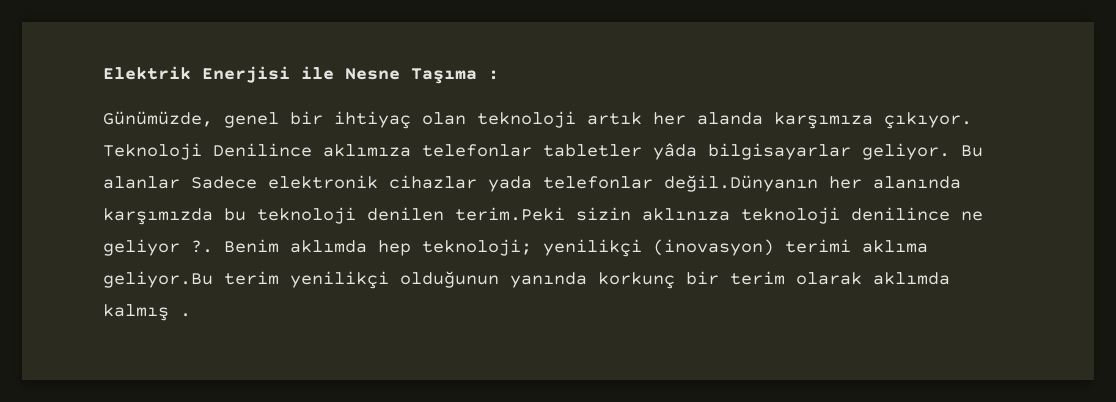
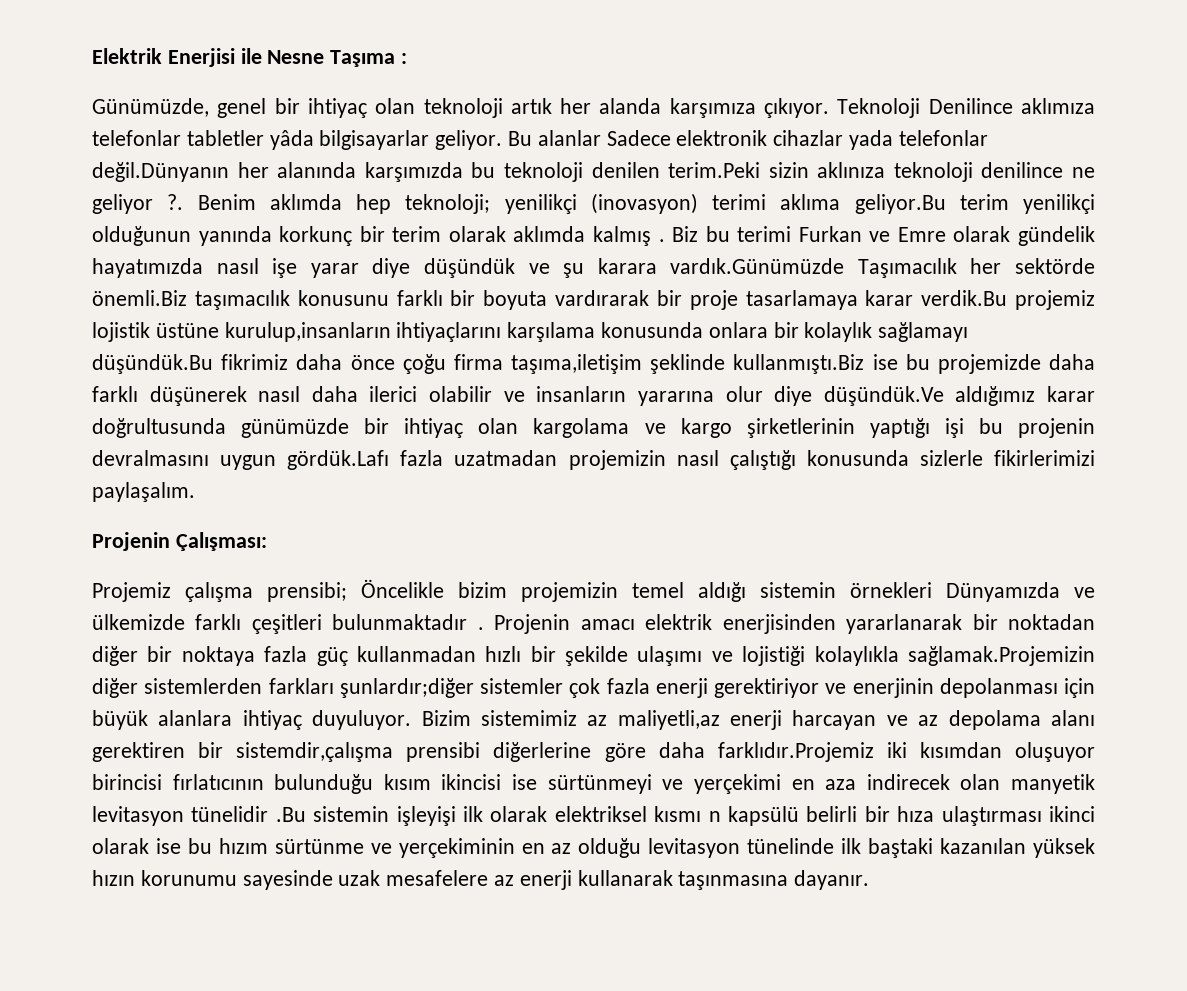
+ Biz bu terimi Furkan ve Emre olarak gündelik hayatımızda nasıl işe yarar diye düşündük ve şu karara vardık.Günümüzde Taşımacılık her sektörde önemli.Biz taşımacılık konusunu farklı bir boyuta vardırarak bir proje tasarlamaya karar verdik.Bu projemiz lojistik üstüne kurulup,insanların ihtiyaçlarını karşılama konusunda onlara bir kolaylık sağlamayı düşündük.Bu fikrimiz daha önce çoğu firma taşıma,iletişim şeklinde kullanmıştı.Biz ise bu projemizde daha farklı düşünerek nasıl daha ilerici olabilir ve insanların yararına olur diye düşündük.Ve aldığımız karar doğrultusunda günümüzde bir ihtiyaç olan kargolama ve kargo şirketlerinin yaptığı işi bu projenin devralmasını uygun gördük.Lafı fazla uzatmadan projemizin nasıl çalıştığı konusunda sizlerle fikirlerimizi paylaşalım.
+ Projenin Çalışması:
+ Projemiz çalışma prensibi; Öncelikle bizim projemizin temel aldığı sistemin örnekleri Dünyamızda ve ülkemizde farklı çeşitleri bulunmaktadır . Projenin amacı elektrik enerjisinden yararlanarak bir noktadan diğer bir noktaya fazla güç kullanmadan hızlı bir şekilde ulaşımı ve lojistiği kolaylıkla sağlamak.Projemizin diğer sistemlerden farkları şunlardır;diğer sistemler çok fazla enerji gerektiriyor ve enerjinin depolanması için büyük alanlara ihtiyaç duyuluyor. Bizim sistemimiz az maliyetli,az enerji harcayan ve az depolama alanı gerektiren bir sistemdir,çalışma prensibi diğerlerine göre daha farklıdır.Projemiz iki kısımdan oluşuyor birincisi fırlatıcının bulunduğu kısım ikincisi ise sürtünmeyi ve yerçekimi en aza indirecek olan manyetik levitasyon tünelidir .Bu sistemin işleyişi ilk olarak elektriksel kısmı n kapsülü belirli bir hıza ulaştırması ikinci olarak ise bu hızım sürtünme ve yerçekiminin en az olduğu levitasyon tünelinde ilk baştaki kazanılan yüksek hızın korunumu sayesinde uzak mesafelere az enerji kullanarak taşınmasına dayanır.

